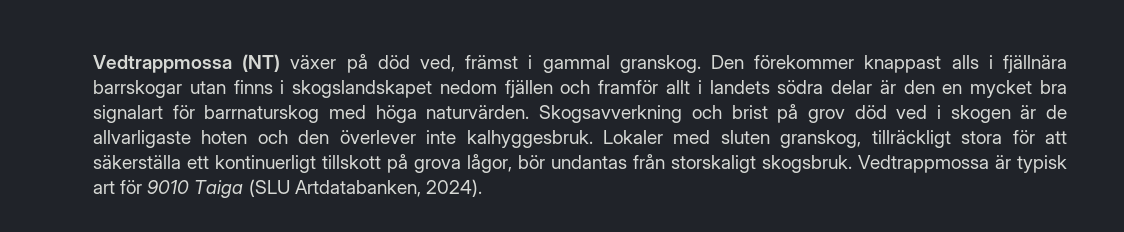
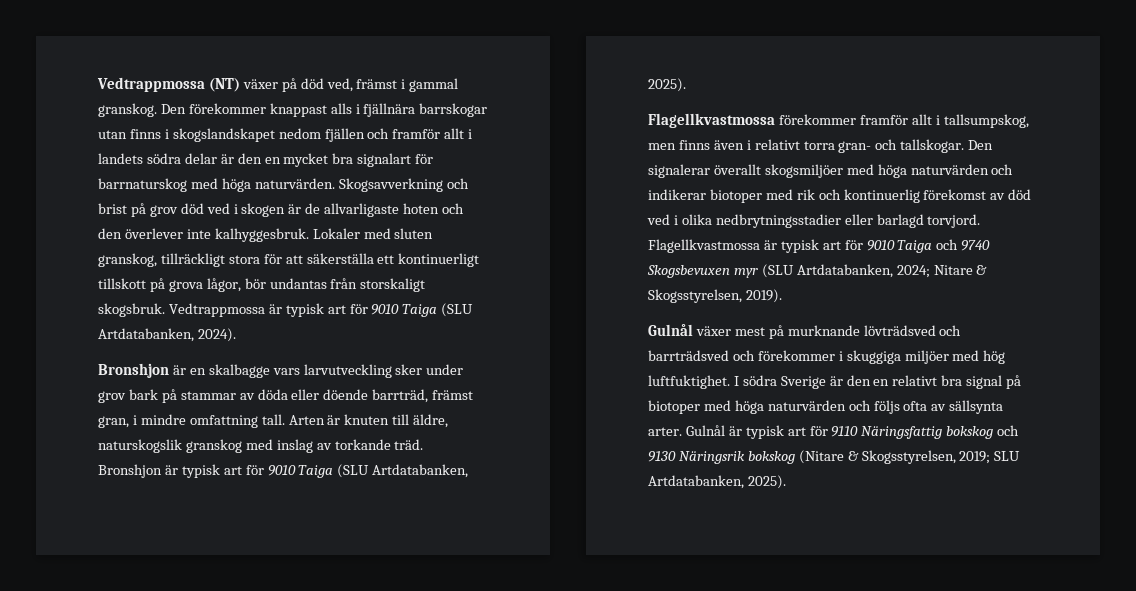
+ Bronshjon är en skalbagge vars larvutveckling sker under grov bark på stammar av döda eller döende barrträd, främst gran, i mindre omfattning tall. Arten är knuten till äldre, naturskogslik granskog med inslag av torkande träd. Bronshjon är typisk art för 9010 Taiga (SLU Artdatabanken, 2025).
+ Flagellkvastmossa förekommer framför allt i tallsumpskog, men finns även i relativt torra gran- och tallskogar. Den signalerar överallt skogsmiljöer med höga naturvärden och indikerar biotoper med rik och kontinuerlig förekomst av död ved i olika nedbrytningsstadier eller barlagd torvjord. Flagellkvastmossa är typisk art för 9010 Taiga och 9740 Skogsbevuxen myr (SLU Artdatabanken, 2024; Nitare & Skogsstyrelsen, 2019).
+ Gulnål växer mest på murknande lövträdsved och barrträdsved och förekommer i skuggiga miljöer med hög luftfuktighet. I södra Sverige är den en relativt bra signal på biotoper med höga naturvärden och följs ofta av sällsynta arter. Gulnål är typisk art för 9110 Näringsfattig bokskog och 9130 Näringsrik bokskog (Nitare & Skogsstyrelsen, 2019; SLU Artdatabanken, 2025).

